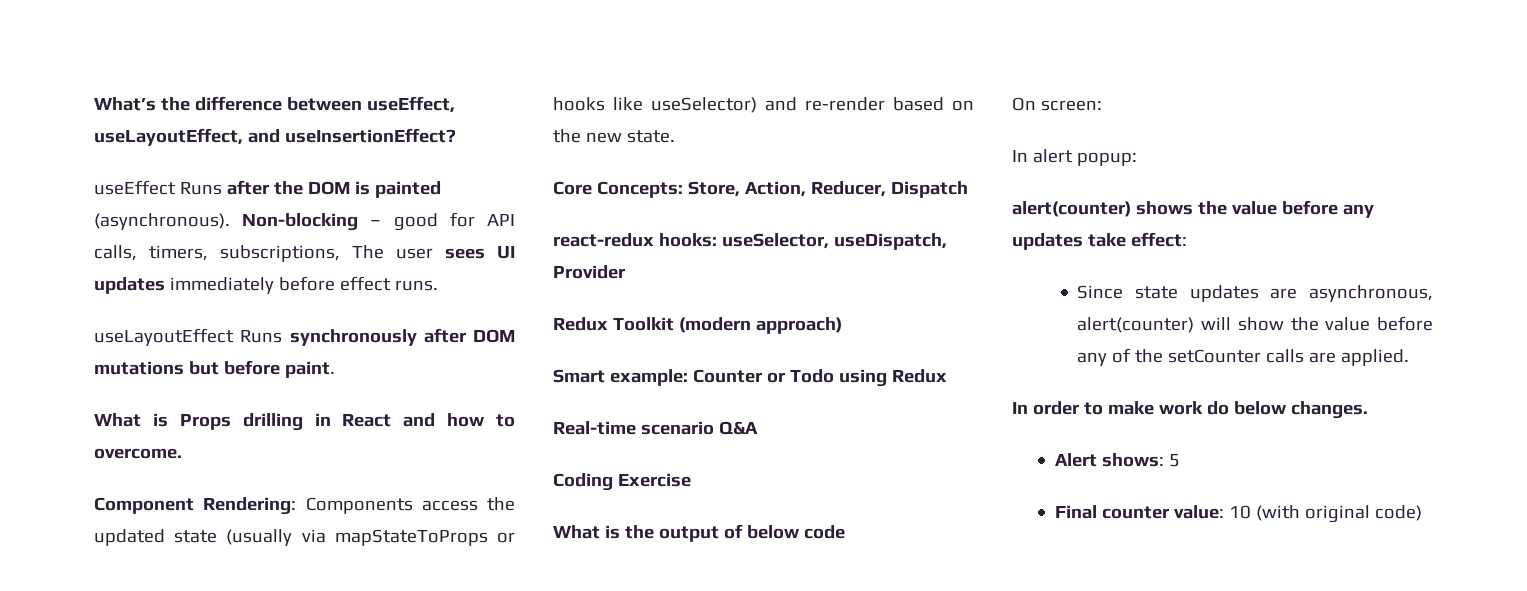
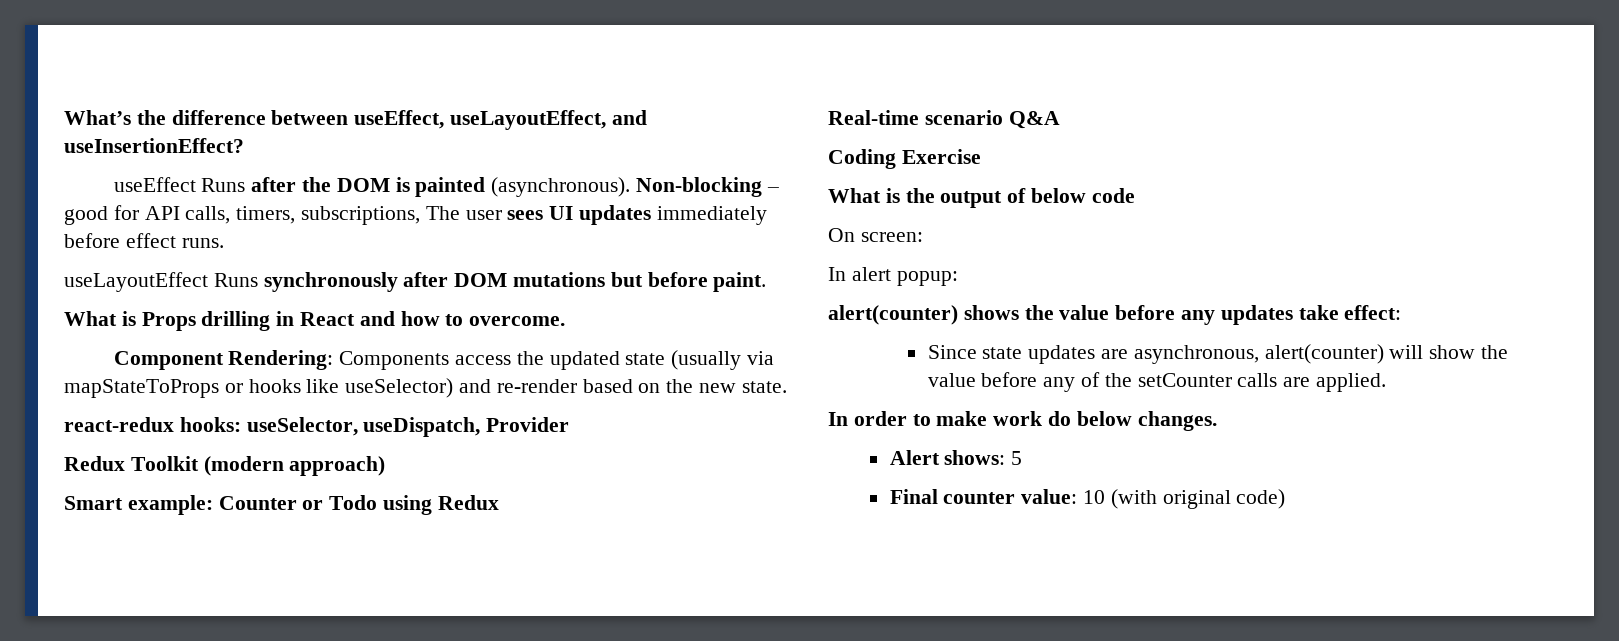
- Core Concepts: Store, Action, Reducer, Dispatch

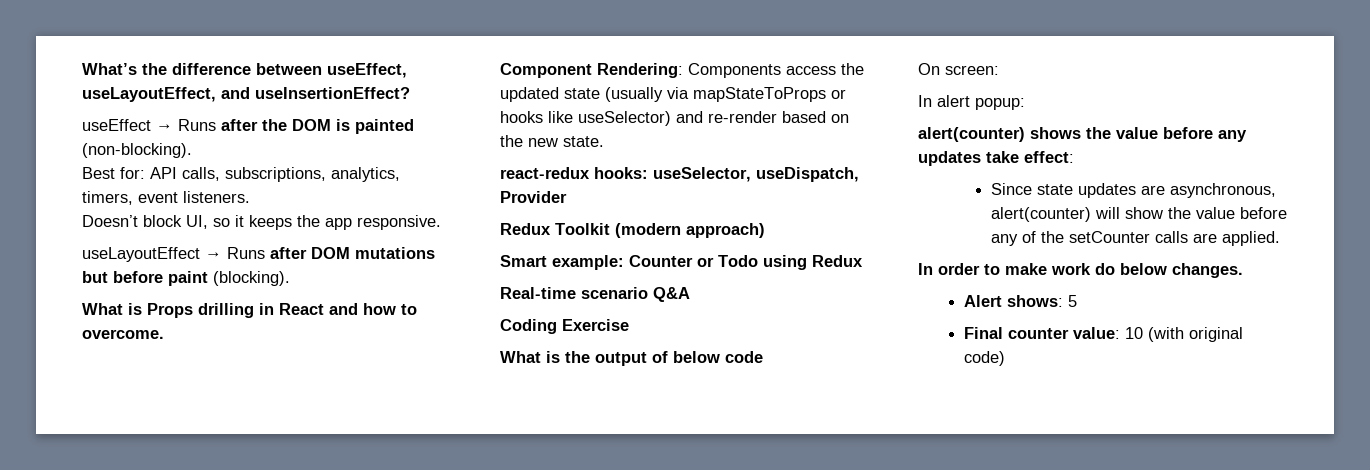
- useEffect Runs after the DOM is painted (asynchronous). Non-blocking – good for API calls, timers, subscriptions, The user sees UI updates immediately before effect runs.
+ useEffect → Runs after the DOM is painted (non-blocking).
+ Best for: API calls, subscriptions, analytics, timers, event listeners.
+ Doesn’t block UI, so it keeps the app responsive.
- useLayoutEffect Runs synchronously after DOM mutations but before paint.
+ useLayoutEffect → Runs after DOM mutations but before paint (blocking).

